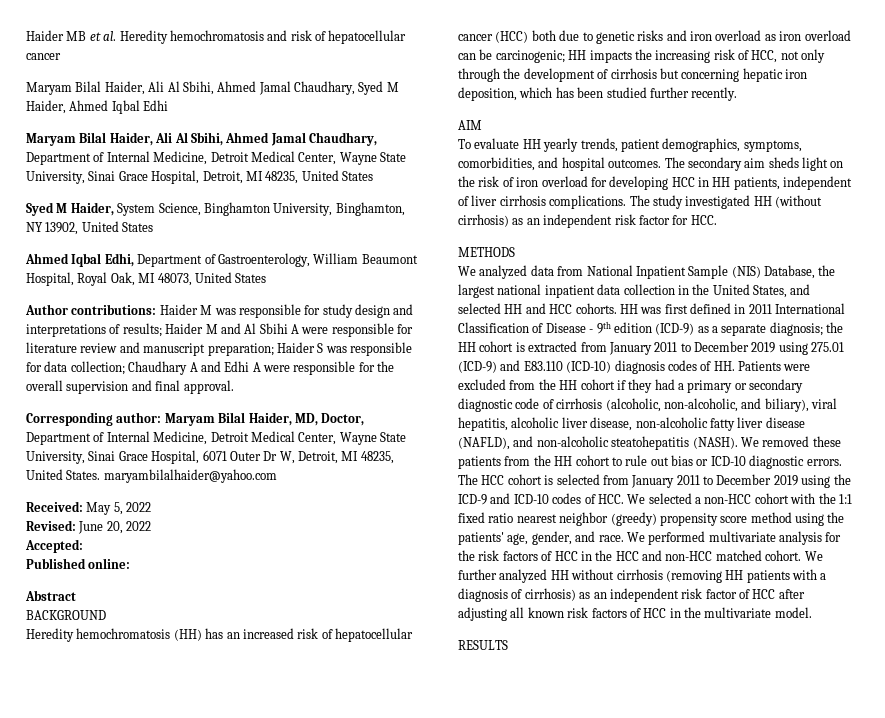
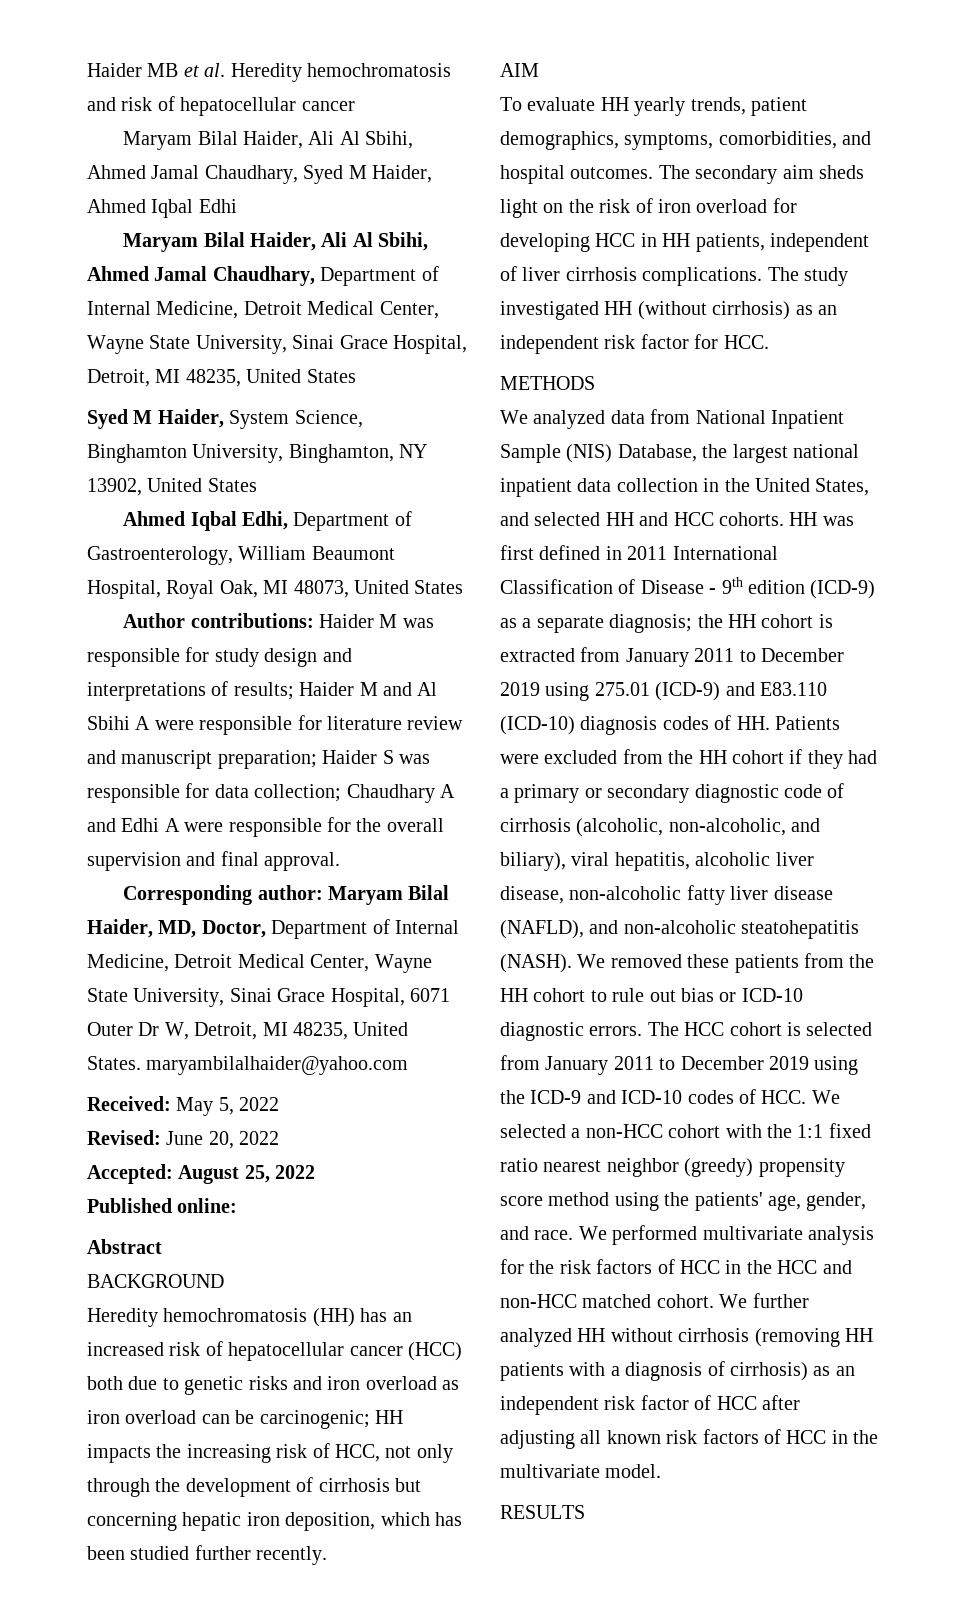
- Accepted:
+ Accepted: August 25, 2022

